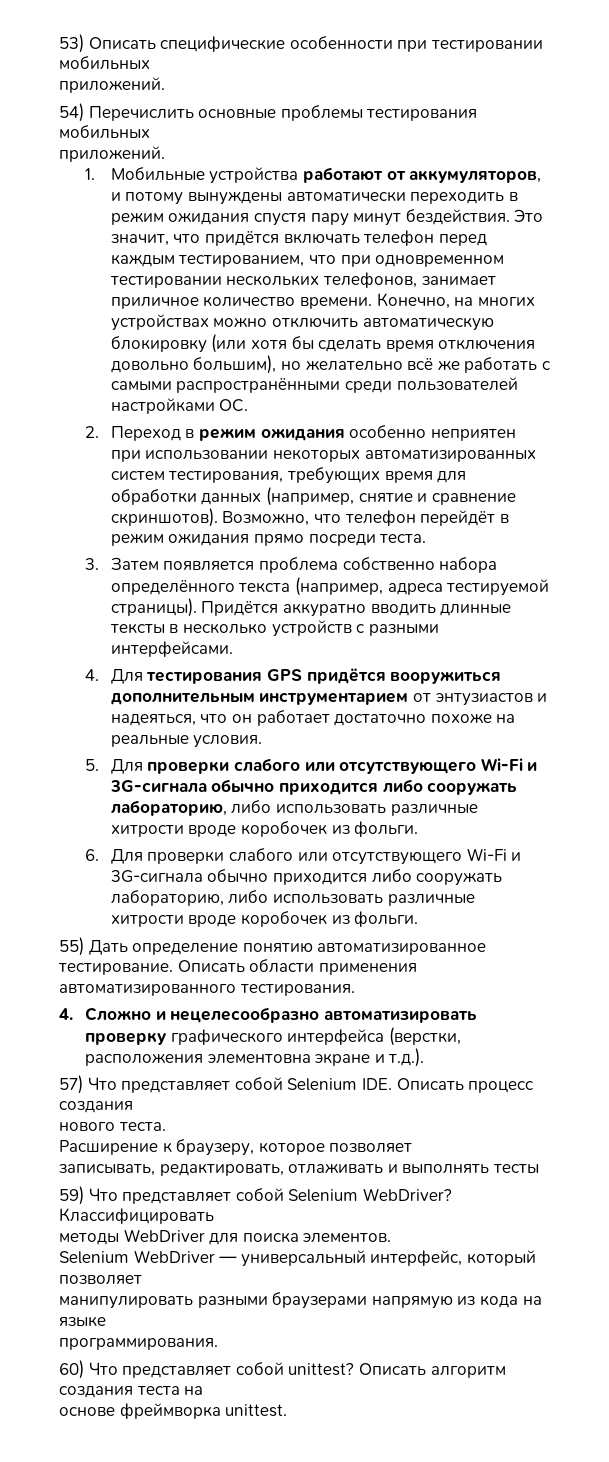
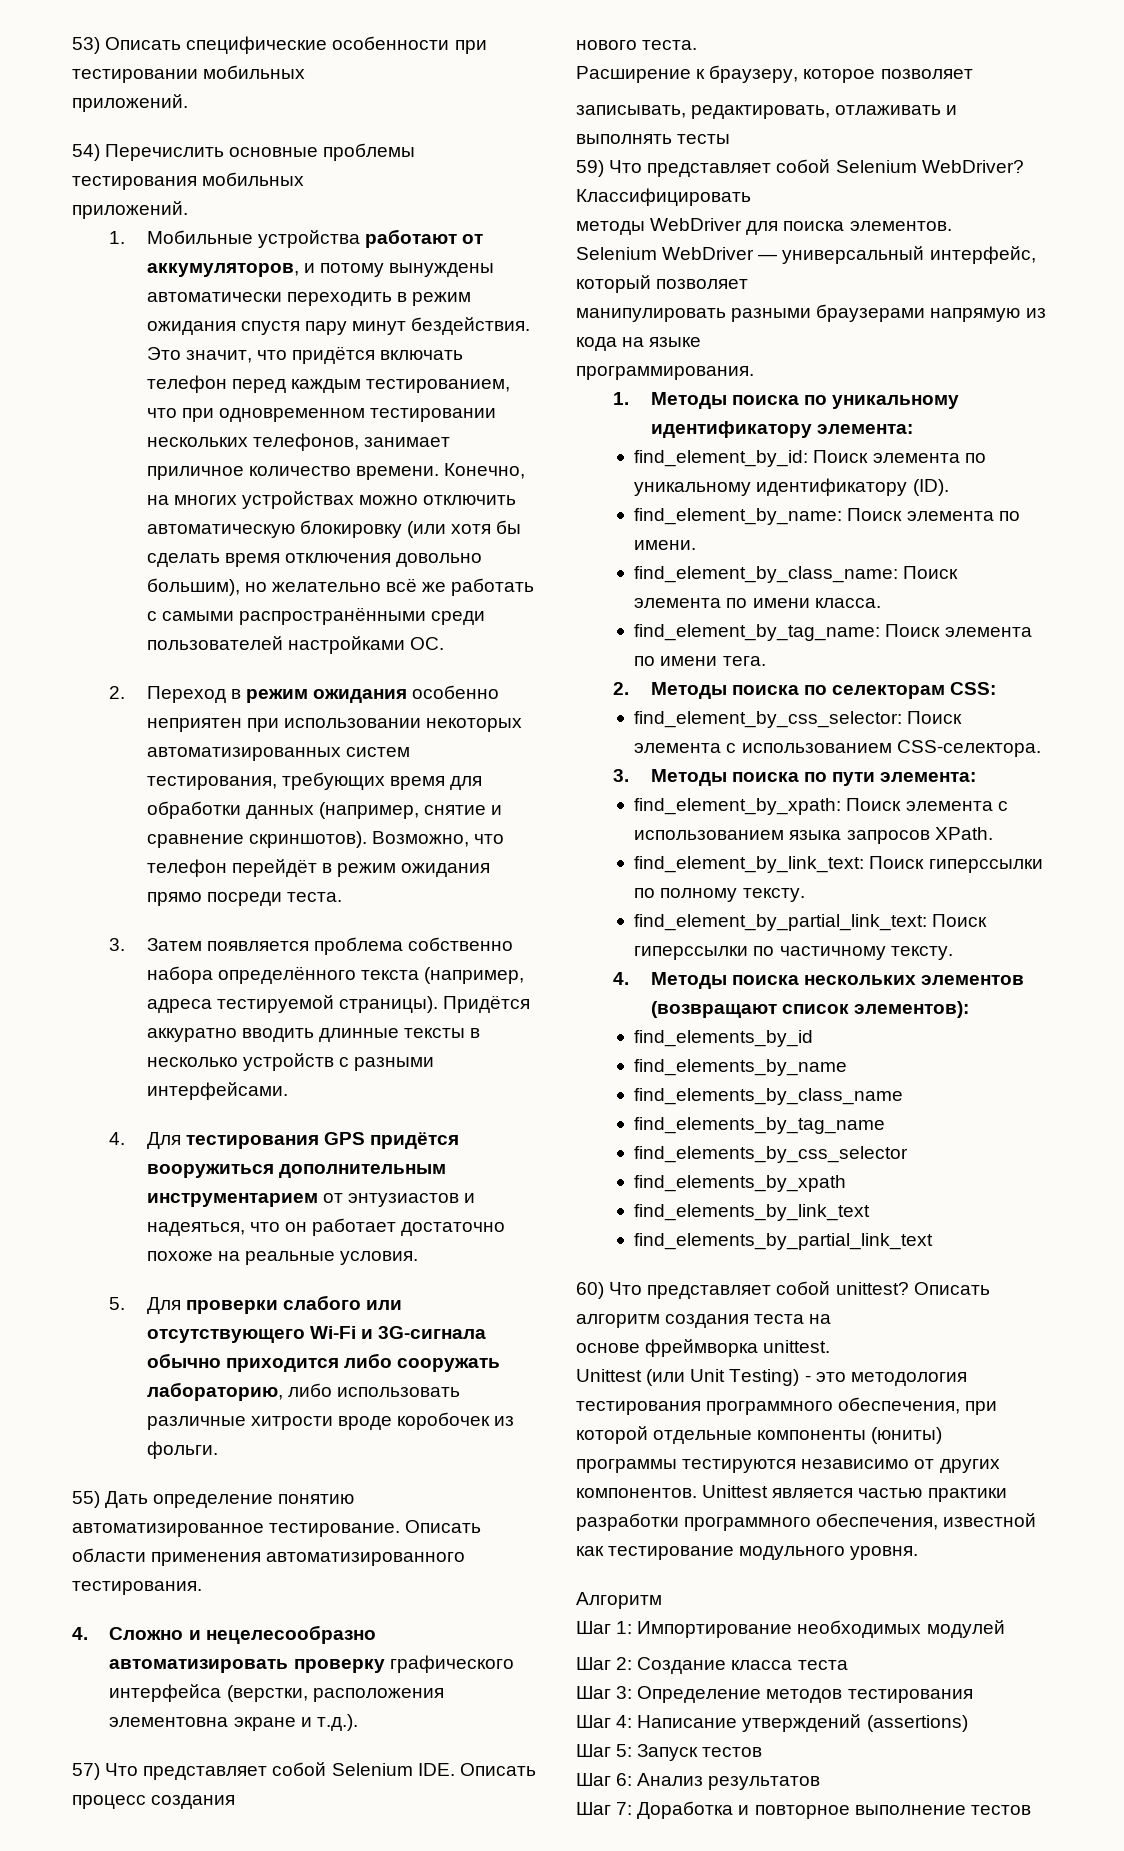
- 6. Для проверки слабого или отсутствующего Wi-Fi и 3G-сигнала обычно приходится либо сооружать лабораторию, либо использовать различные хитрости вроде коробочек из фольги.
+ 1. Методы поиска по уникальному идентификатору элемента:
+ find_element_by_id: Поиск элемента по уникальному идентификатору (ID).
+ find_element_by_name: Поиск элемента по имени.
+ find_element_by_class_name: Поиск элемента по имени класса.
+ find_element_by_tag_name: Поиск элемента по имени тега.
+ 2. Методы поиска по селекторам CSS:
+ find_element_by_css_selector: Поиск элемента с использованием CSS-селектора.
+ 3. Методы поиска по пути элемента:
+ find_element_by_xpath: Поиск элемента с использованием языка запросов XPath.
+ find_element_by_link_text: Поиск гиперссылки по полному тексту.
+ find_element_by_partial_link_text: Поиск гиперссылки по частичному тексту.
+ 4. Методы поиска нескольких элементов (возвращают список элементов):
+ find_elements_by_id
+ find_elements_by_name
+ find_elements_by_class_name
+ find_elements_by_tag_name
+ find_elements_by_css_selector
+ find_elements_by_xpath
+ find_elements_by_link_text
+ find_elements_by_partial_link_text
+ Unittest (или Unit Testing) - это методология тестирования программного обеспечения, при которой отдельные компоненты (юниты) программы тестируются независимо от других компонентов. Unittest является частью практики разработки программного обеспечения, известной как тестирование модульного уровня.
+ Алгоритм
+ Шаг 1: Импортирование необходимых модулей
+ Шаг 2: Создание класса теста
+ Шаг 3: Определение методов тестирования
+ Шаг 4: Написание утверждений (assertions)
+ Шаг 5: Запуск тестов
+ Шаг 6: Анализ результатов
+ Шаг 7: Доработка и повторное выполнение тестов

